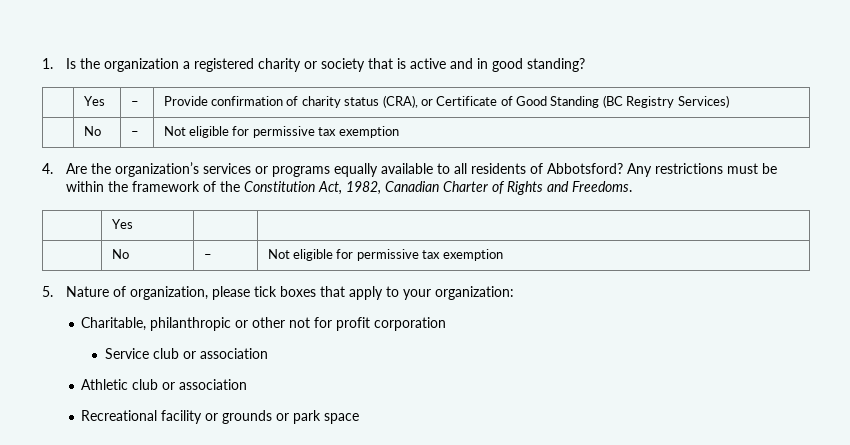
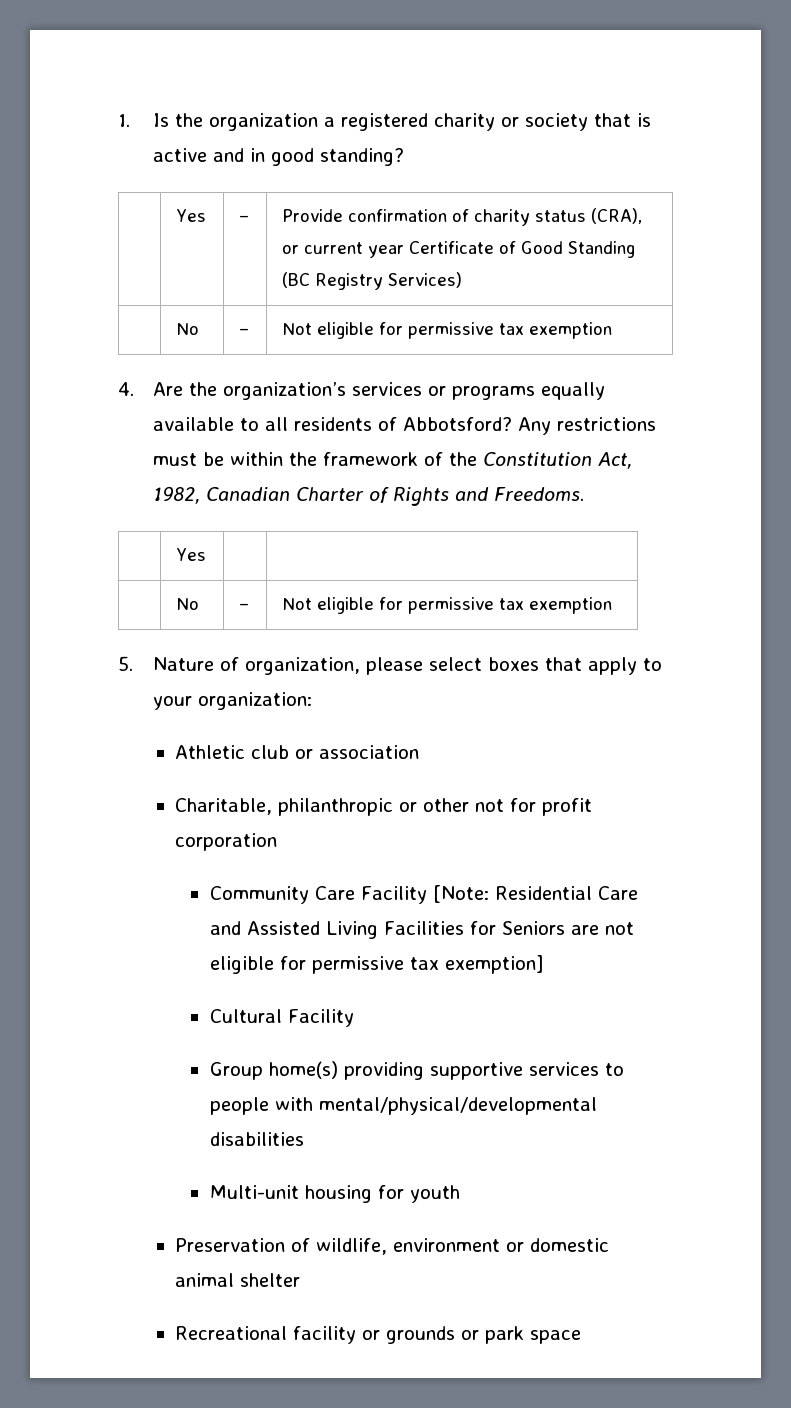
- | Yes | – | Provide confirmation of charity status (CRA), or Certificate of Good Standing (BC Registry Services)
+ | Yes | – | Provide confirmation of charity status (CRA), or current year Certificate of Good Standing (BC Registry Services)
- 5. Nature of organization, please tick boxes that apply to your organization:
+ 5. Nature of organization, please select boxes that apply to your organization:
+ Athletic club or association
- Service club or association
- Athletic club or association
+ Community Care Facility [Note: Residential Care and Assisted Living Facilities for Seniors are not eligible for permissive tax exemption]
+ Cultural Facility
+ Group home(s) providing supportive services to people with mental/physical/developmental disabilities
+ Multi-unit housing for youth
+ Preservation of wildlife, environment or domestic animal shelter

